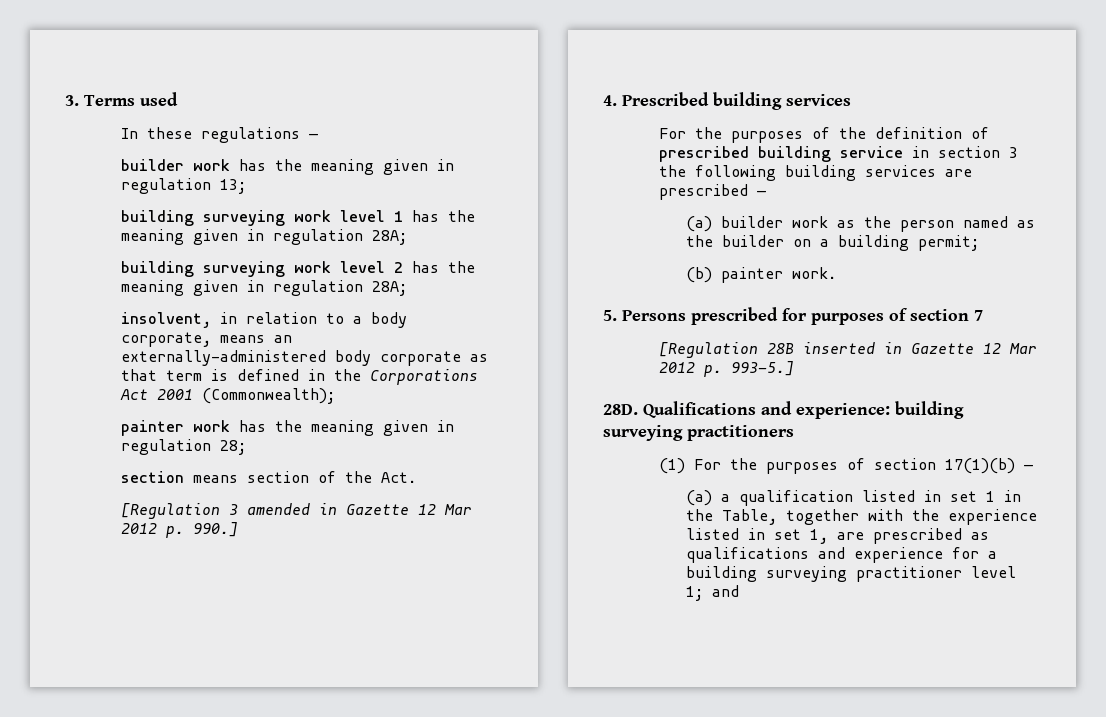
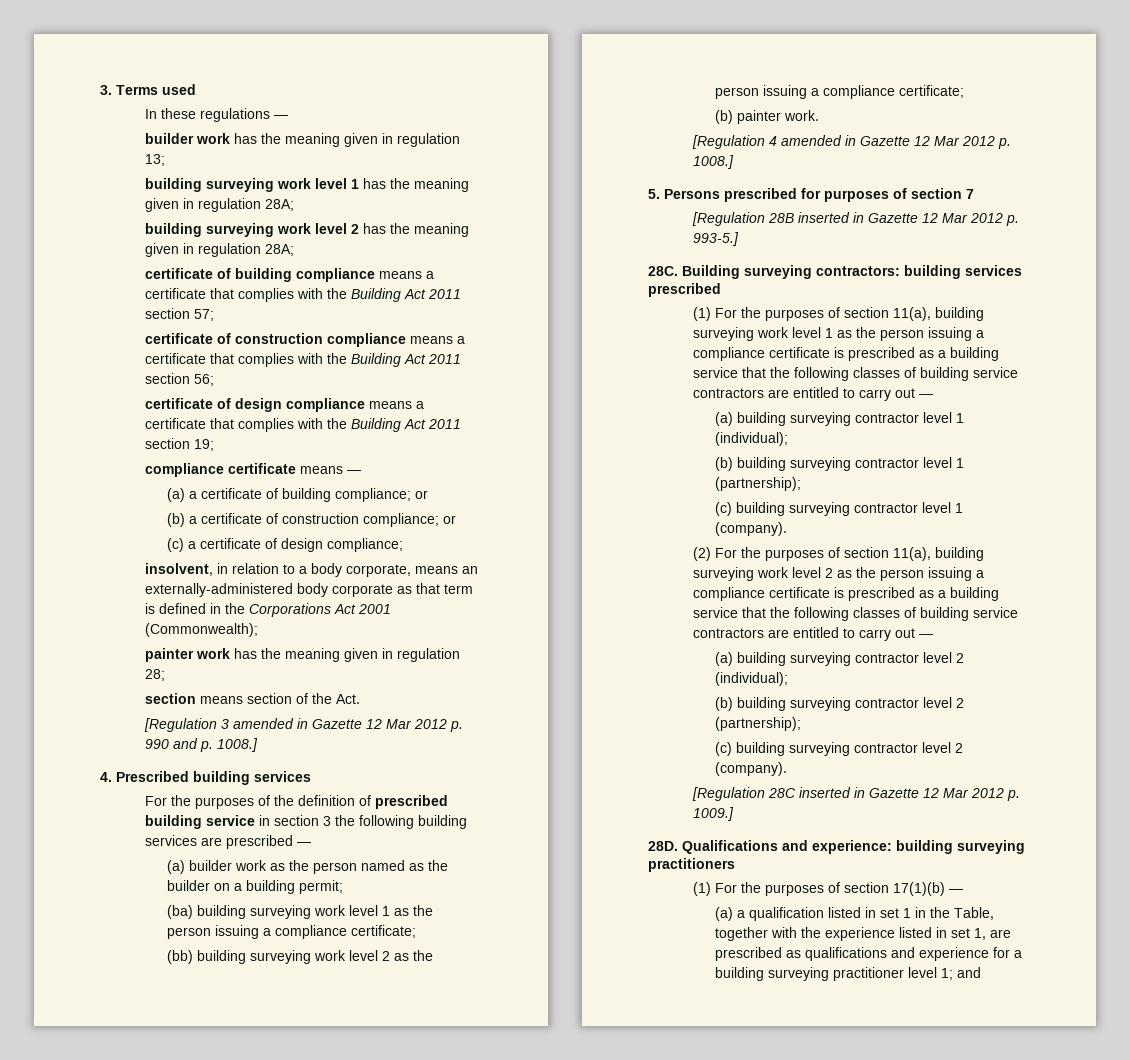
+ certificate of building compliance means a certificate that complies with the Building Act 2011 section 57;
+ certificate of construction compliance means a certificate that complies with the Building Act 2011 section 56;
+ certificate of design compliance means a certificate that complies with the Building Act 2011 section 19;
+ compliance certificate means —
+ (a) a certificate of building compliance; or
+ (b) a certificate of construction compliance; or
+ (c) a certificate of design compliance;
- [Regulation 3 amended in Gazette 12 Mar 2012 p. 990.]
+ [Regulation 3 amended in Gazette 12 Mar 2012 p. 990 and p. 1008.]
+ (ba) building surveying work level 1 as the person issuing a compliance certificate;
+ (bb) building surveying work level 2 as the person issuing a compliance certificate;
  (b) painter work.
+ [Regulation 4 amended in Gazette 12 Mar 2012 p. 1008.]
+ 28C. Building surveying contractors: building services prescribed
+ (1) For the purposes of section 11(a), building surveying work level 1 as the person issuing a compliance certificate is prescribed as a building service that the following classes of building service contractors are entitled to carry out —
+ (a) building surveying contractor level 1 (individual);
+ (b) building surveying contractor level 1 (partnership);
+ (c) building surveying contractor level 1 (company).
+ (2) For the purposes of section 11(a), building surveying work level 2 as the person issuing a compliance certificate is prescribed as a building service that the following classes of building service contractors are entitled to carry out —
+ (a) building surveying contractor level 2 (individual);
+ (b) building surveying contractor level 2 (partnership);
+ (c) building surveying contractor level 2 (company).
+ [Regulation 28C inserted in Gazette 12 Mar 2012 p. 1009.]

